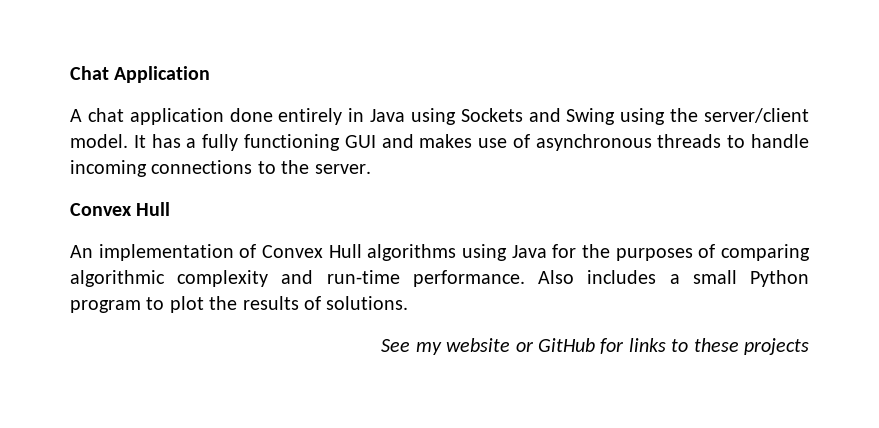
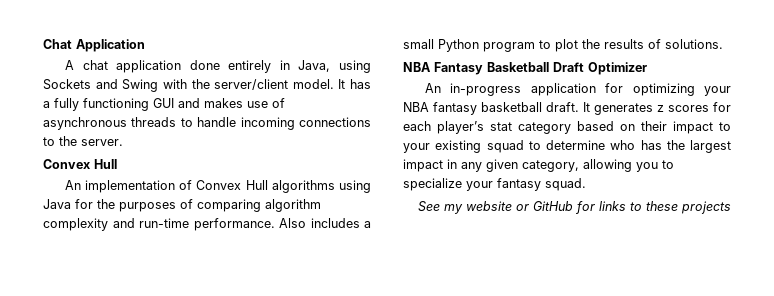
- A chat application done entirely in Java using Sockets and Swing using the server/client model.
+ A chat application done entirely in Java, using Sockets and Swing with the server/client model.
- An implementation of Convex Hull algorithms using Java for the purposes of comparing algorithmic complexity and run-time performance.
+ An implementation of Convex Hull algorithms using Java for the purposes of comparing algorithm complexity and run-time performance.
+ NBA Fantasy Basketball Draft Optimizer
+ An in-progress application for optimizing your NBA fantasy basketball draft. It generates z scores for each player’s stat category based on their impact to your existing squad to determine who has the largest impact in any given category, allowing you to specialize your fantasy squad.

